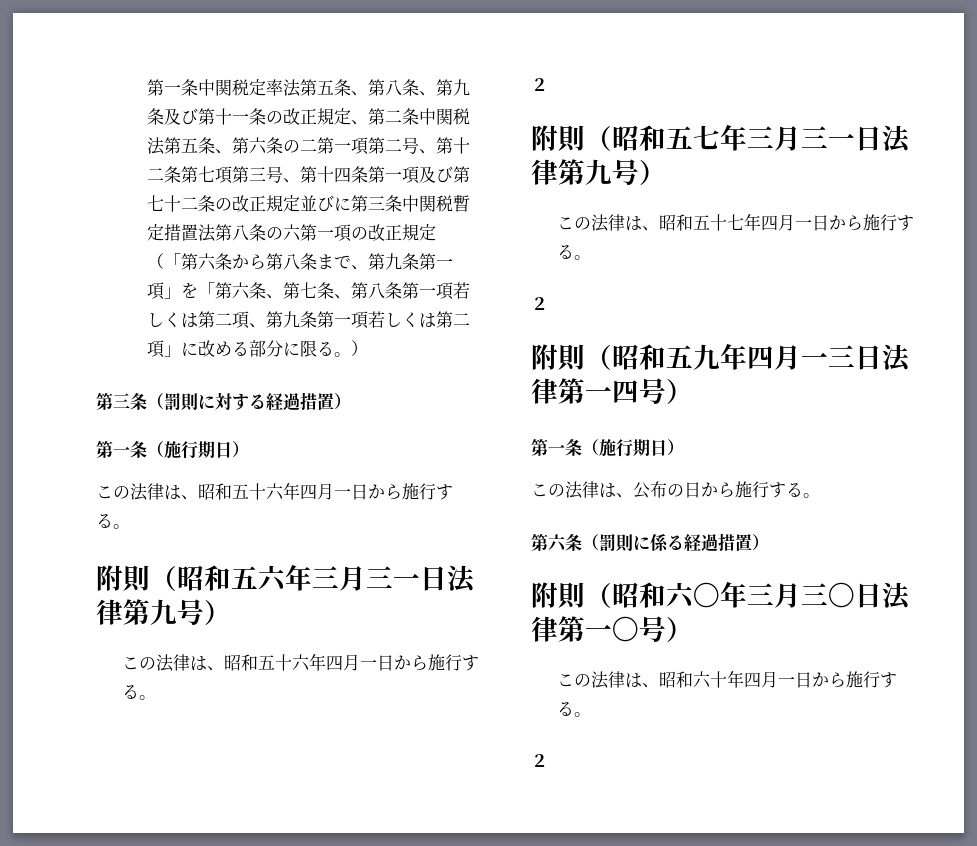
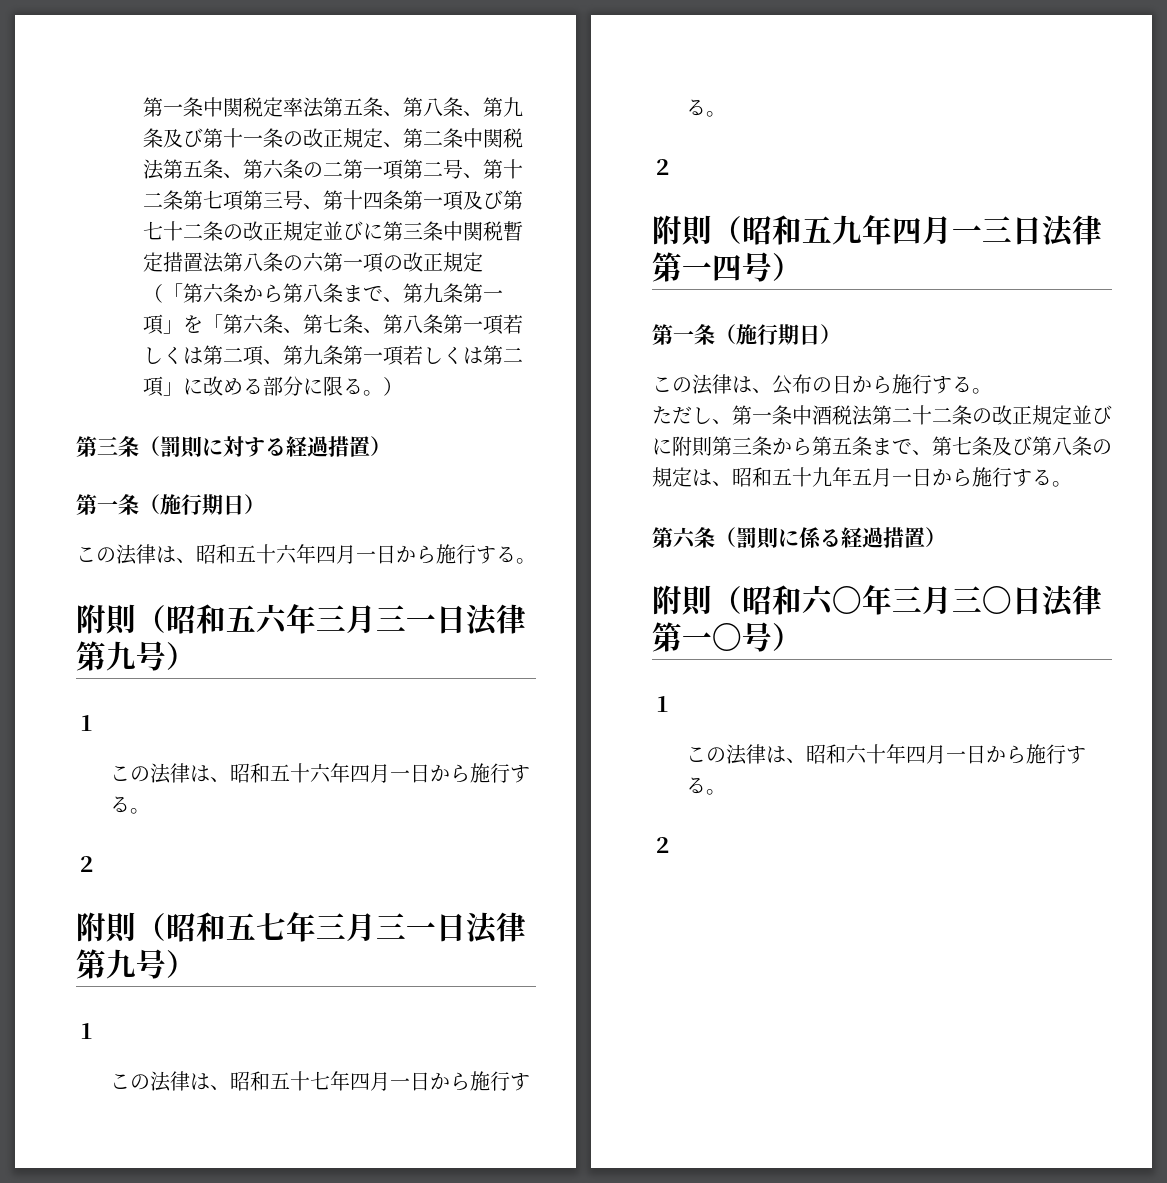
  附則（昭和五六年三月三一日法律第九号）
+ １
  附則（昭和五七年三月三一日法律第九号）
+ １
+ ただし、第一条中酒税法第二十二条の改正規定並びに附則第三条から第五条まで、第七条及び第八条の規定は、昭和五十九年五月一日から施行する。
  附則（昭和六〇年三月三〇日法律第一〇号）
+ １

